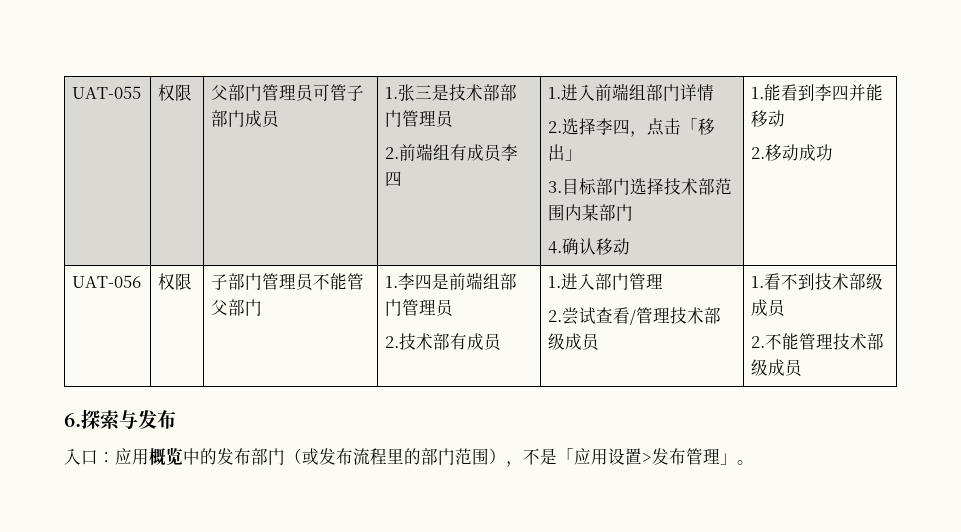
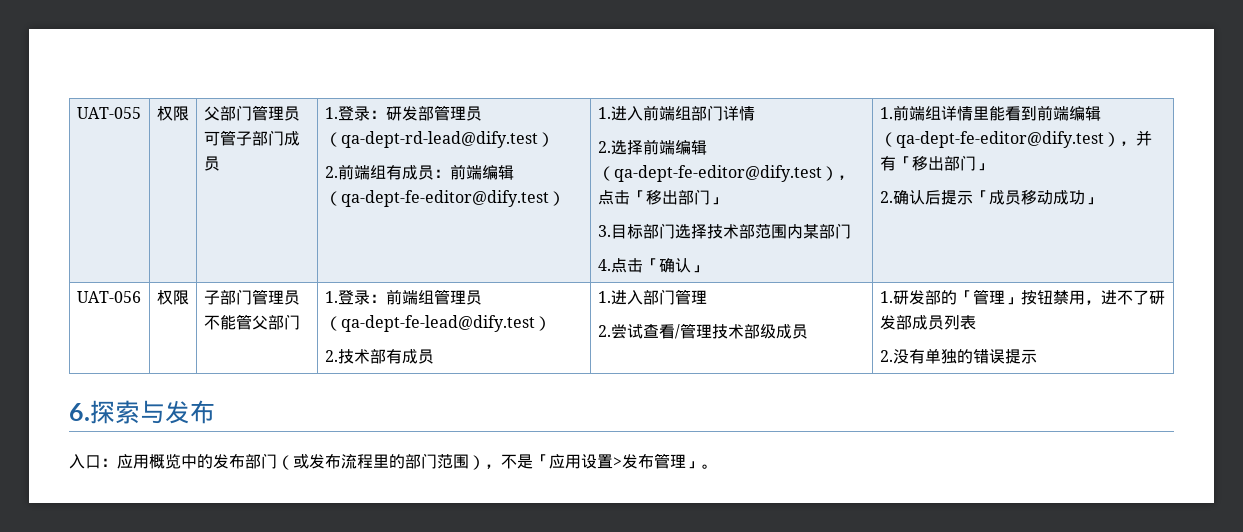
- 1.张三是技术部部门管理员
+ 1.登录：研发部管理员（qa-dept-rd-lead@dify.test）
- 2.前端组有成员李四
+ 2.前端组有成员：前端编辑（qa-dept-fe-editor@dify.test）
- 2.选择李四，点击「移出」
+ 2.选择前端编辑（qa-dept-fe-editor@dify.test），点击「移出部门」
- 4.确认移动 | 1.能看到李四并能移动
- 2.移动成功
+ 4.点击「确认」 | 1.前端组详情里能看到前端编辑（qa-dept-fe-editor@dify.test），并有「移出部门」
+ 2.确认后提示「成员移动成功」
- 1.李四是前端组部门管理员
+ 1.登录：前端组管理员（qa-dept-fe-lead@dify.test）
- 1.看不到技术部级成员
- 2.不能管理技术部级成员
+ 1.研发部的「管理」按钮禁用，进不了研发部成员列表
+ 2.没有单独的错误提示

